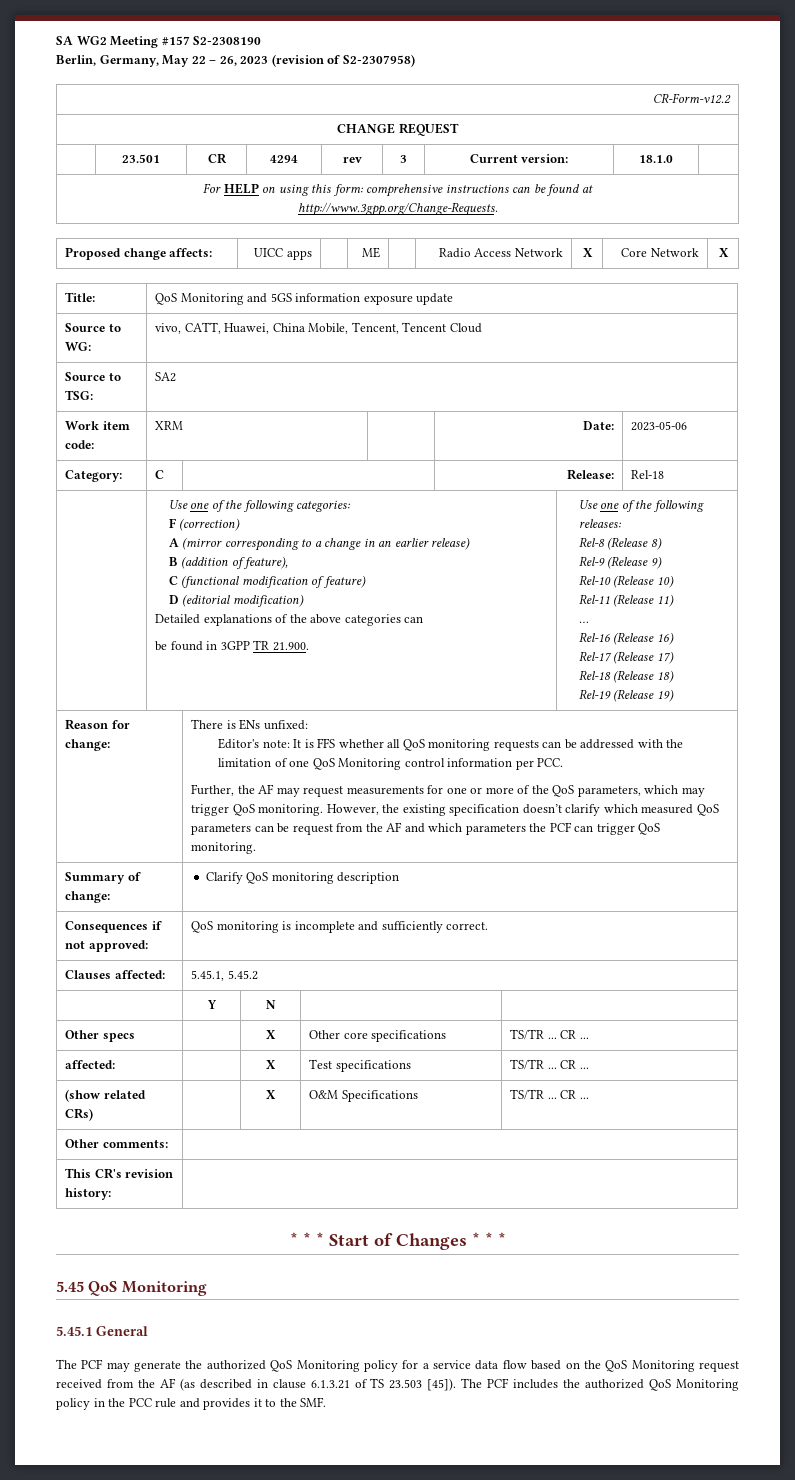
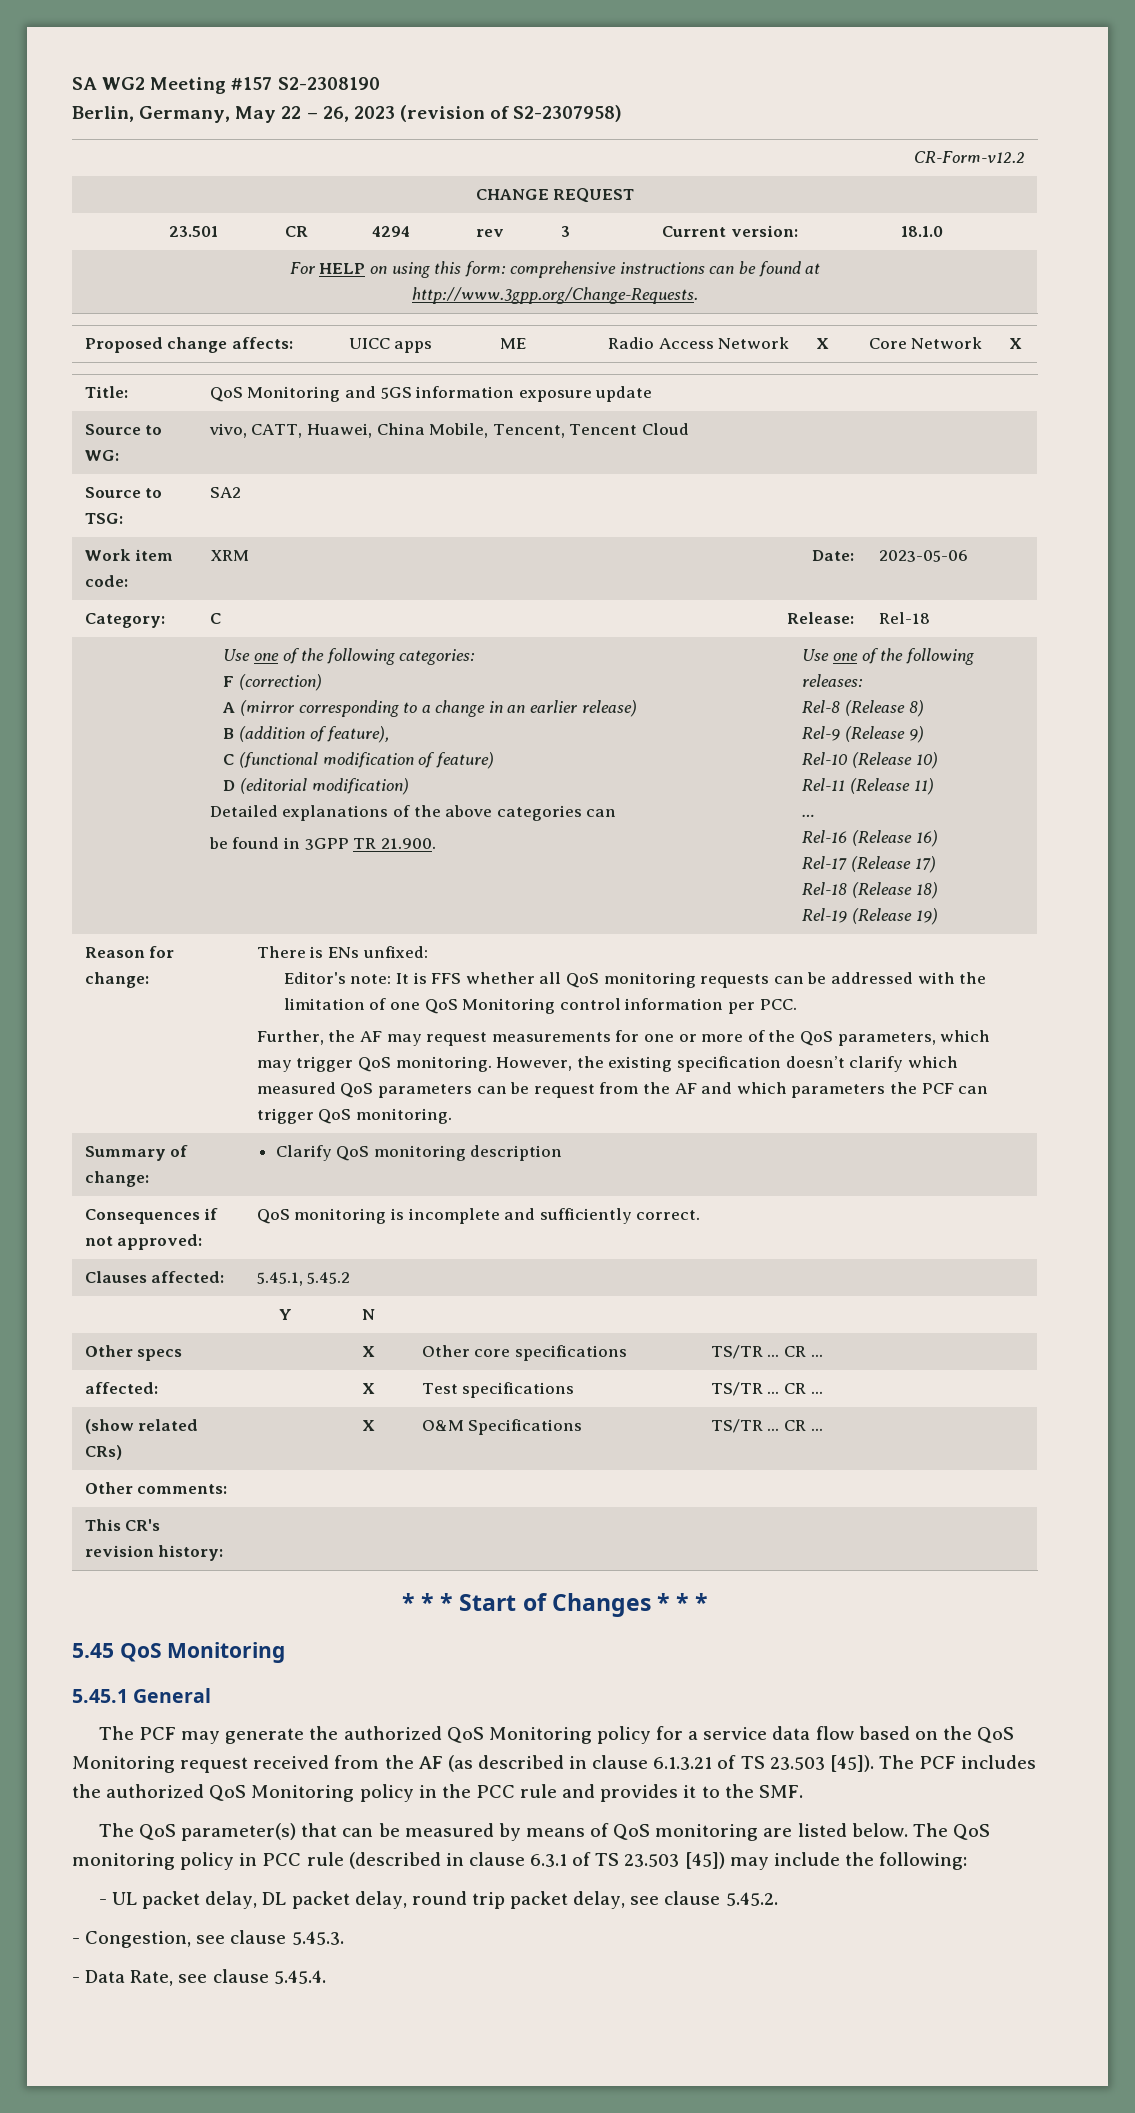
+ The QoS parameter(s) that can be measured by means of QoS monitoring are listed below. The QoS monitoring policy in PCC rule (described in clause 6.3.1 of TS 23.503 [45]) may include the following:
+ - UL packet delay, DL packet delay, round trip packet delay, see clause 5.45.2.
+ - Congestion, see clause 5.45.3.
+ - Data Rate, see clause 5.45.4.

